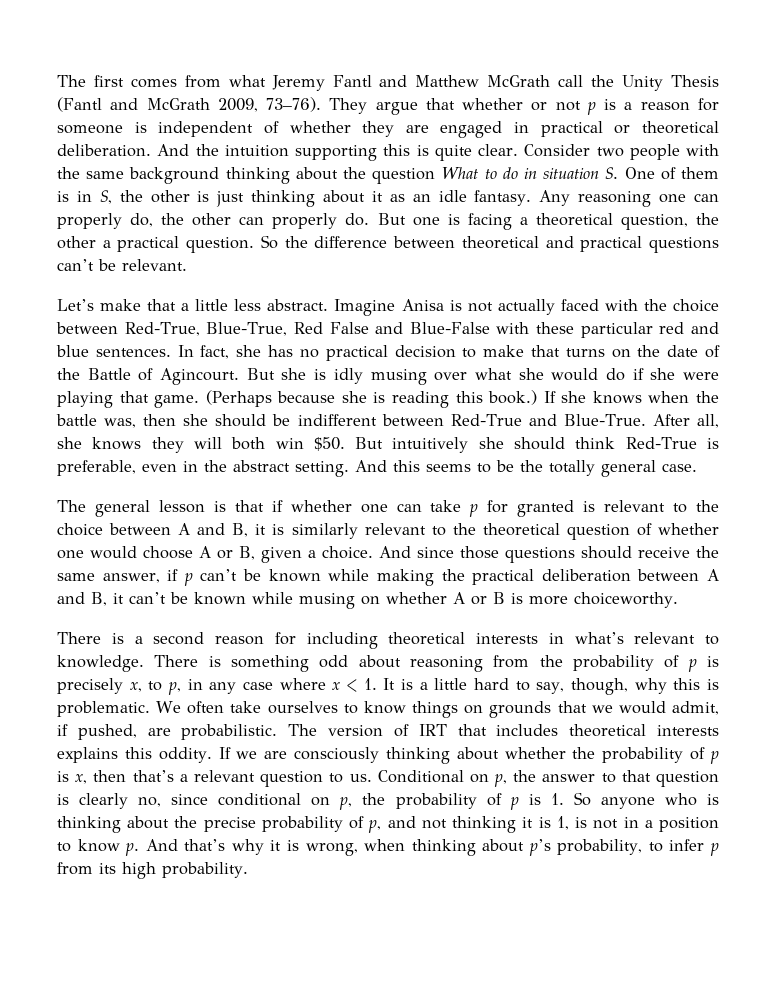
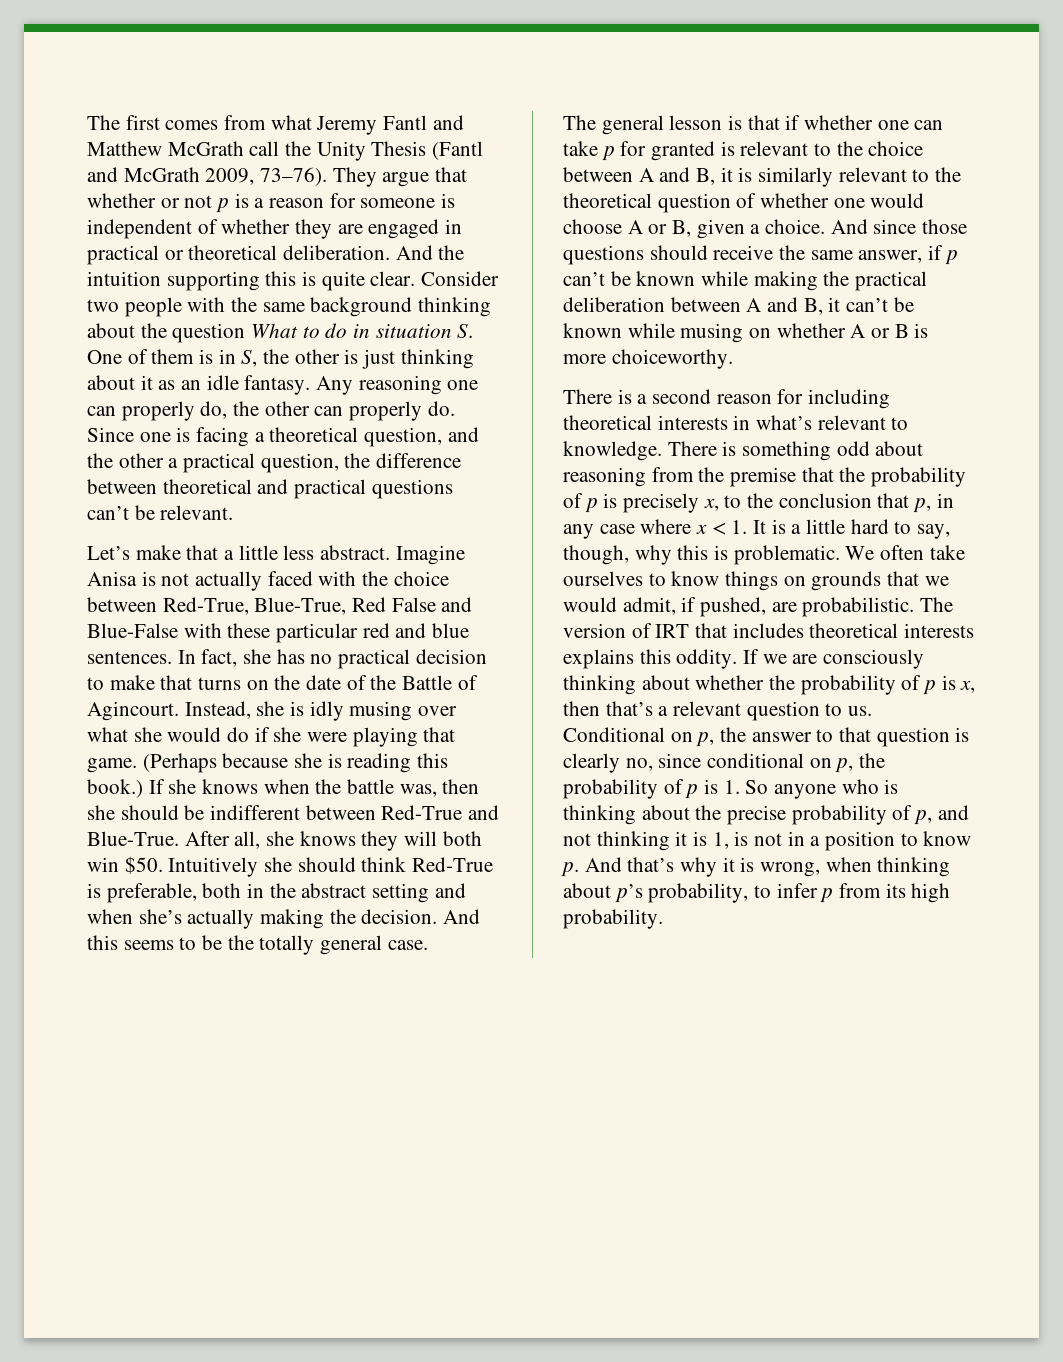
- But one is facing a theoretical question, the other a practical question. So the difference between theoretical and practical questions can’t be relevant.
+ Since one is facing a theoretical question, and the other a practical question, the difference between theoretical and practical questions can’t be relevant.
- But she is idly musing over what she would do if she were playing that game.
+ Instead, she is idly musing over what she would do if she were playing that game.
- But intuitively she should think Red-True is preferable, even in the abstract setting.
+ Intuitively she should think Red-True is preferable, both in the abstract setting and when she’s actually making the decision.
- There is something odd about reasoning from the probability of p is precisely x, to p, in any case where x < 1. It is a little hard to say, though, why this is problematic.
+ There is something odd about reasoning from the premise that the probability of p is precisely x, to the conclusion that p, in any case where x < 1. It is a little hard to say, though, why this is problematic.

